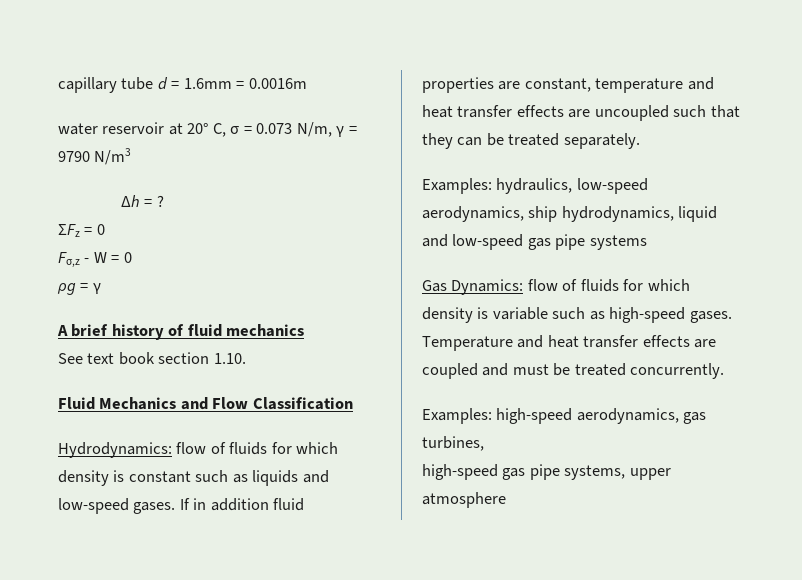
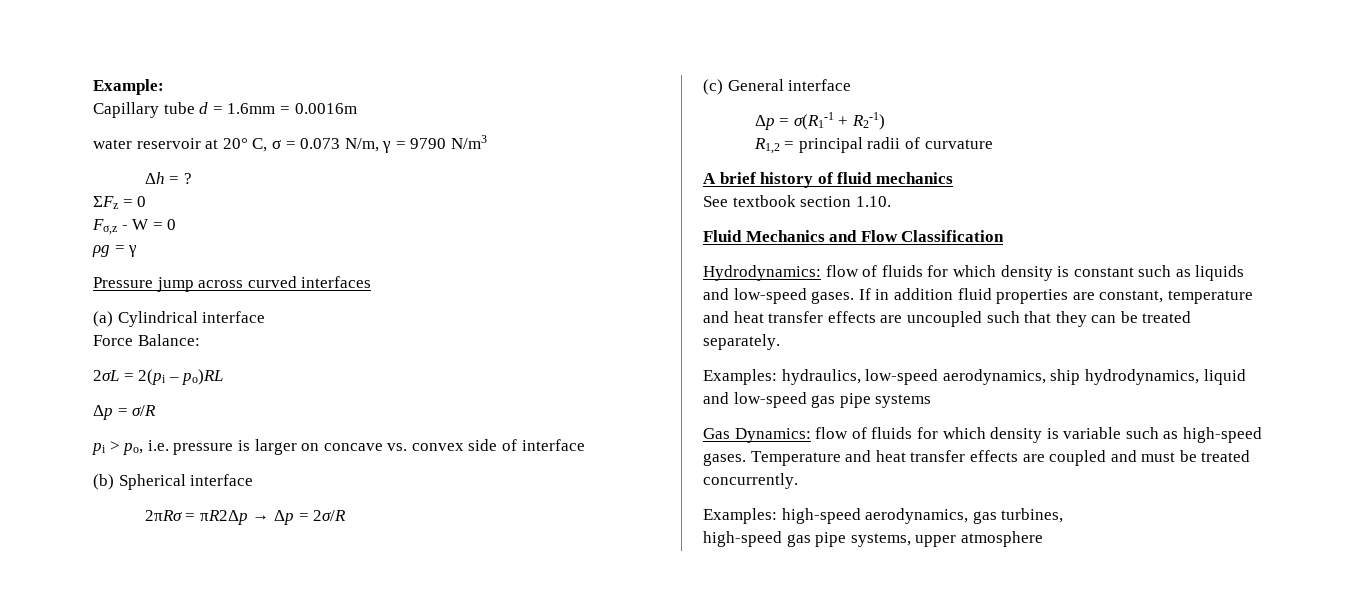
- capillary tube d = 1.6mm = 0.0016m
+ Example:
+ Capillary tube d = 1.6mm = 0.0016m
+ Pressure jump across curved interfaces
+ (a) Cylindrical interface
+ Force Balance:
+ 2σL = 2(pi – po)RL
+ Δp = σ/R
+ pi > po, i.e. pressure is larger on concave vs. convex side of interface
+ (b) Spherical interface
+ 2πRσ = πR2Δp → Δp = 2σ/R
+ (c) General interface
+ Δp = σ(R1-1 + R2-1)
+ R1,2 = principal radii of curvature
- See text book section 1.10.
+ See textbook section 1.10.

